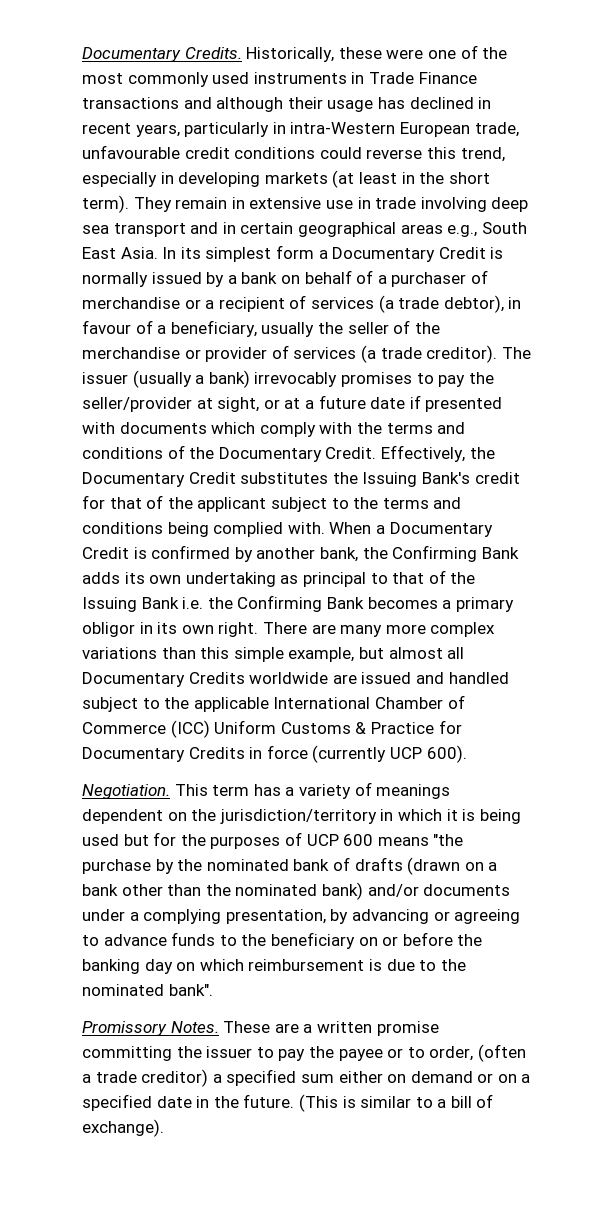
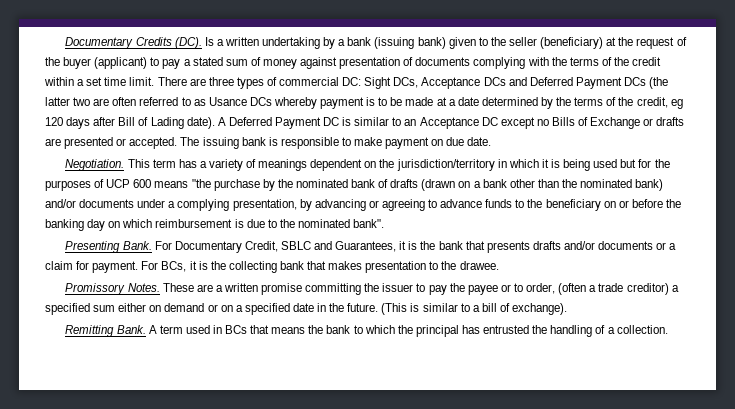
- Documentary Credits. Historically, these were one of the most commonly used instruments in Trade Finance transactions and although their usage has declined in recent years, particularly in intra-Western European trade, unfavourable credit conditions could reverse this trend, especially in developing markets (at least in the short term). They remain in extensive use in trade involving deep sea transport and in certain geographical areas e.g., South East Asia. In its simplest form a Documentary Credit is normally issued by a bank on behalf of a purchaser of merchandise or a recipient of services (a trade debtor), in favour of a beneficiary, usually the seller of the merchandise or provider of services (a trade creditor). The issuer (usually a bank) irrevocably promises to pay the seller/provider at sight, or at a future date if presented with documents which comply with the terms and conditions of the Documentary Credit. Effectively, the Documentary Credit substitutes the Issuing Bank's credit for that of the applicant subject to the terms and conditions being complied with. When a Documentary Credit is confirmed by another bank, the Confirming Bank adds its own undertaking as principal to that of the Issuing Bank i.e. the Confirming Bank becomes a primary obligor in its own right. There are many more complex variations than this simple example, but almost all Documentary Credits worldwide are issued and handled subject to the applicable International Chamber of Commerce (ICC) Uniform Customs & Practice for Documentary Credits in force (currently UCP 600).
+ Documentary Credits (DC). Is a written undertaking by a bank (issuing bank) given to the seller (beneficiary) at the request of the buyer (applicant) to pay a stated sum of money against presentation of documents complying with the terms of the credit within a set time limit. There are three types of commercial DC: Sight DCs, Acceptance DCs and Deferred Payment DCs (the latter two are often referred to as Usance DCs whereby payment is to be made at a date determined by the terms of the credit, eg 120 days after Bill of Lading date). A Deferred Payment DC is similar to an Acceptance DC except no Bills of Exchange or drafts are presented or accepted. The issuing bank is responsible to make payment on due date.
+ Presenting Bank. For Documentary Credit, SBLC and Guarantees, it is the bank that presents drafts and/or documents or a claim for payment. For BCs, it is the collecting bank that makes presentation to the drawee.
+ Remitting Bank. A term used in BCs that means the bank to which the principal has entrusted the handling of a collection.

